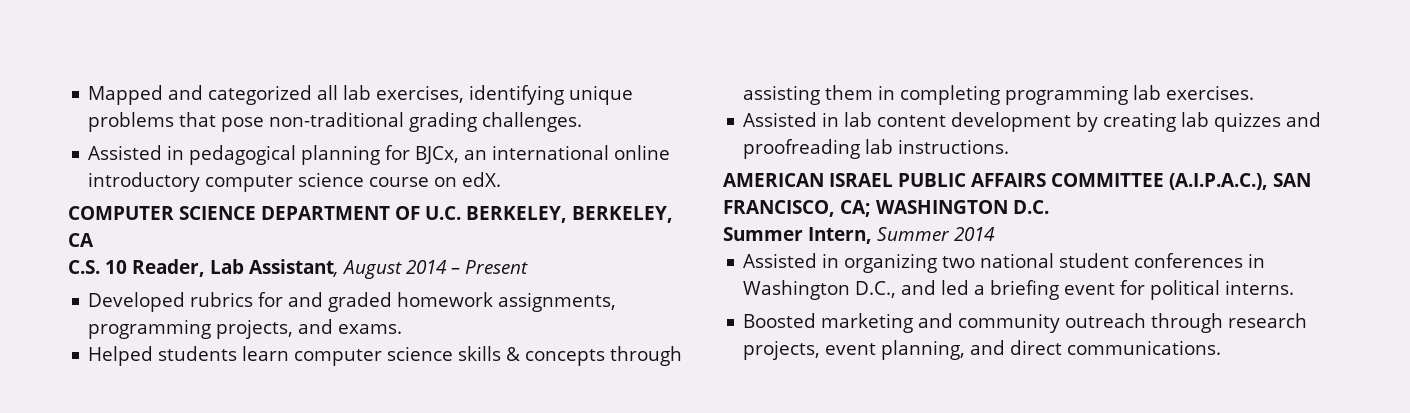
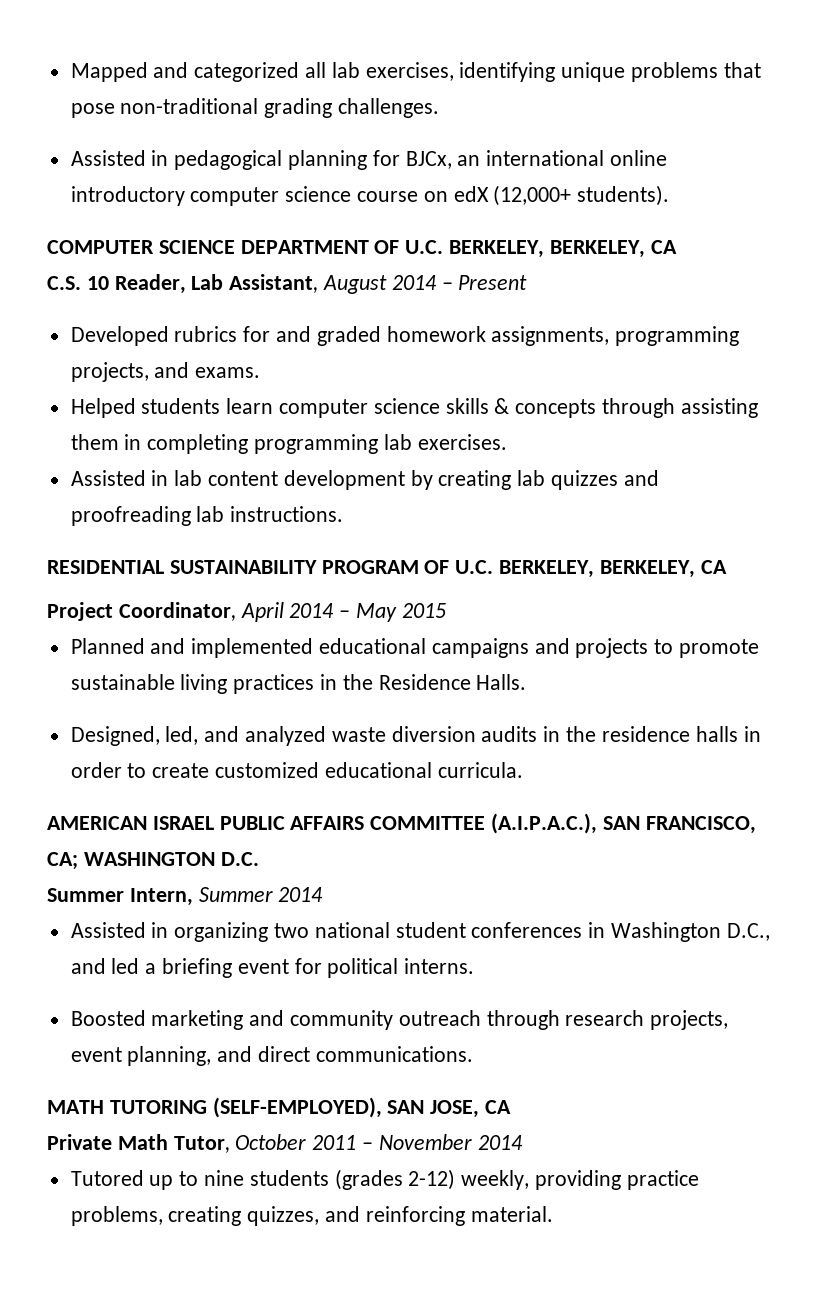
- Assisted in pedagogical planning for BJCx, an international online introductory computer science course on edX.
+ Assisted in pedagogical planning for BJCx, an international online introductory computer science course on edX (12,000+ students).
+ RESIDENTIAL SUSTAINABILITY PROGRAM OF U.C. BERKELEY, BERKELEY, CA
+ Project Coordinator, April 2014 – May 2015
+ Planned and implemented educational campaigns and projects to promote sustainable living practices in the Residence Halls.
+ Designed, led, and analyzed waste diversion audits in the residence halls in order to create customized educational curricula.
+ MATH TUTORING (SELF-EMPLOYED), SAN JOSE, CA
+ Private Math Tutor, October 2011 – November 2014
+ Tutored up to nine students (grades 2-12) weekly, providing practice problems, creating quizzes, and reinforcing material.

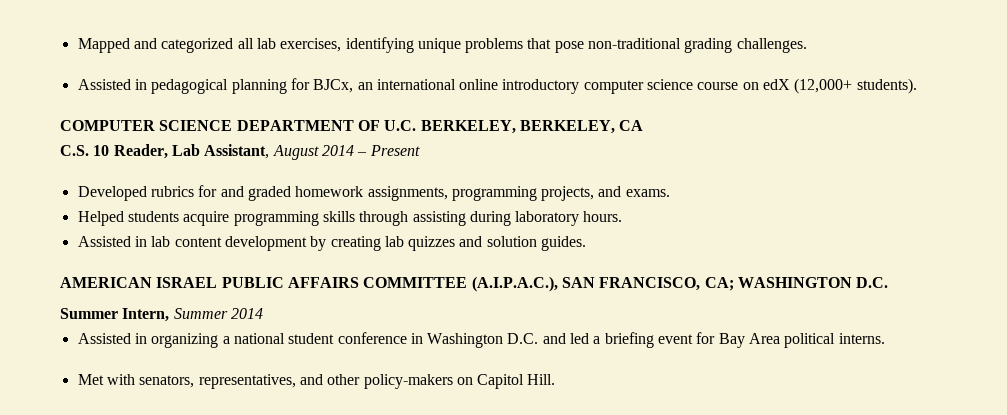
- Helped students learn computer science skills & concepts through assisting them in completing programming lab exercises.
+ Helped students acquire programming skills through assisting during laboratory hours.
- Assisted in lab content development by creating lab quizzes and proofreading lab instructions.
- RESIDENTIAL SUSTAINABILITY PROGRAM OF U.C. BERKELEY, BERKELEY, CA
- Project Coordinator, April 2014 – May 2015
- Planned and implemented educational campaigns and projects to promote sustainable living practices in the Residence Halls.
- Designed, led, and analyzed waste diversion audits in the residence halls in order to create customized educational curricula.
+ Assisted in lab content development by creating lab quizzes and solution guides.
- Assisted in organizing two national student conferences in Washington D.C., and led a briefing event for political interns.
+ Assisted in organizing a national student conference in Washington D.C. and led a briefing event for Bay Area political interns.
- Boosted marketing and community outreach through research projects, event planning, and direct communications.
- MATH TUTORING (SELF-EMPLOYED), SAN JOSE, CA
- Private Math Tutor, October 2011 – November 2014
- Tutored up to nine students (grades 2-12) weekly, providing practice problems, creating quizzes, and reinforcing material.
+ Met with senators, representatives, and other policy-makers on Capitol Hill.

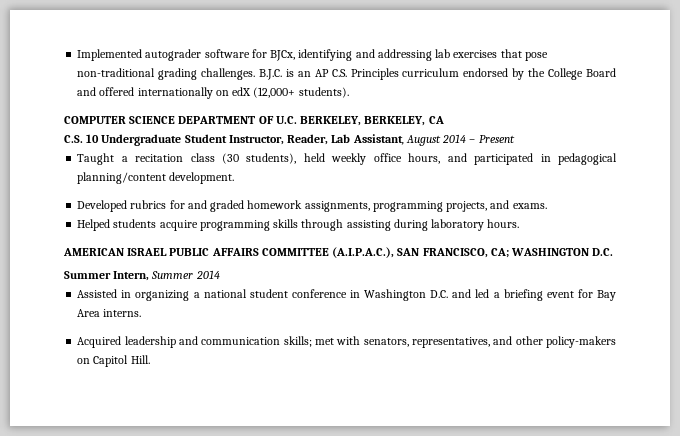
- Mapped and categorized all lab exercises, identifying unique problems that pose non-traditional grading challenges.
- Assisted in pedagogical planning for BJCx, an international online introductory computer science course on edX (12,000+ students).
+ Implemented autograder software for BJCx, identifying and addressing lab exercises that pose non-traditional grading challenges. B.J.C. is an AP C.S. Principles curriculum endorsed by the College Board and offered internationally on edX (12,000+ students).
- C.S. 10 Reader, Lab Assistant, August 2014 – Present
+ C.S. 10 Undergraduate Student Instructor, Reader, Lab Assistant, August 2014 – Present
+ Taught a recitation class (30 students), held weekly office hours, and participated in pedagogical planning/content development.
- Assisted in lab content development by creating lab quizzes and solution guides.
- Assisted in organizing a national student conference in Washington D.C. and led a briefing event for Bay Area political interns.
+ Assisted in organizing a national student conference in Washington D.C. and led a briefing event for Bay Area interns.
- Met with senators, representatives, and other policy-makers on Capitol Hill.
+ Acquired leadership and communication skills; met with senators, representatives, and other policy-makers on Capitol Hill.

